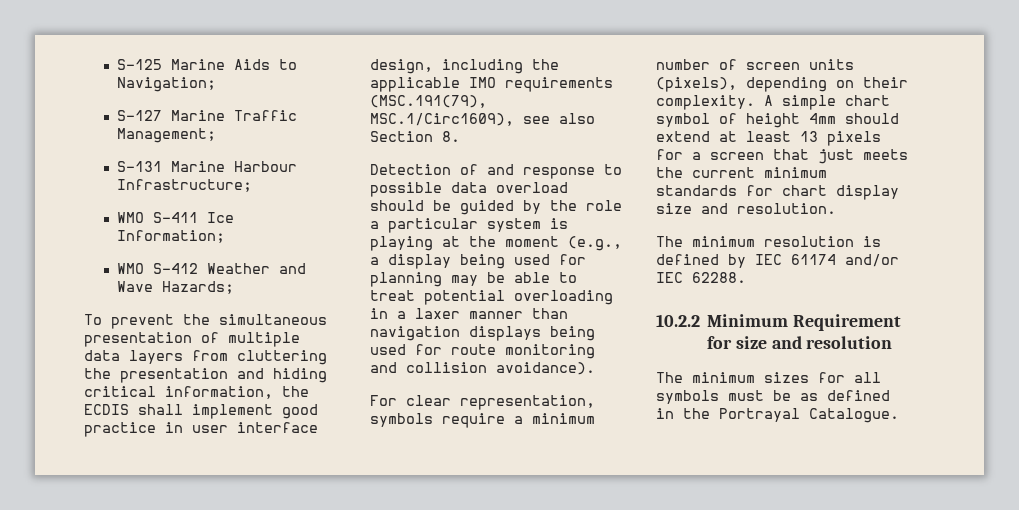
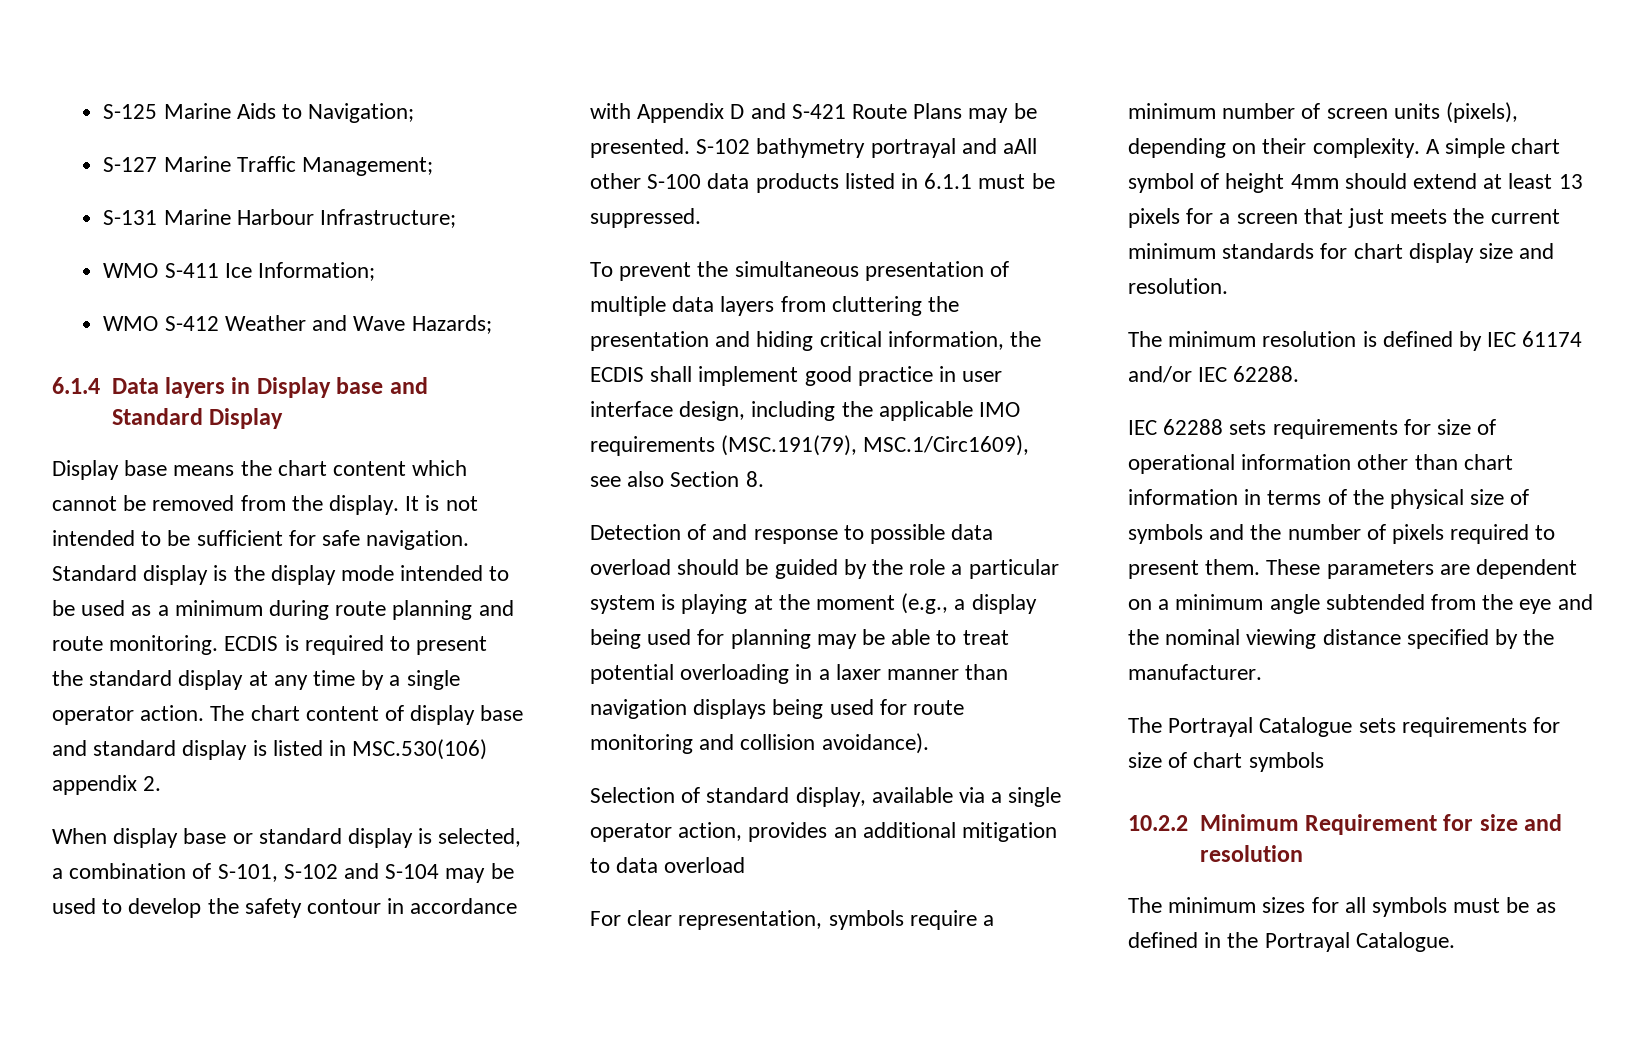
+ 6.1.4 Data layers in Display base and Standard Display
+ Display base means the chart content which cannot be removed from the display. It is not intended to be sufficient for safe navigation. Standard display is the display mode intended to be used as a minimum during route planning and route monitoring. ECDIS is required to present the standard display at any time by a single operator action. The chart content of display base and standard display is listed in MSC.530(106) appendix 2.
+ When display base or standard display is selected, a combination of S-101, S-102 and S-104 may be used to develop the safety contour in accordance with Appendix D and S-421 Route Plans may be presented. S-102 bathymetry portrayal and aAll other S-100 data products listed in 6.1.1 must be suppressed.
+ Selection of standard display, available via a single operator action, provides an additional mitigation to data overload
+ IEC 62288 sets requirements for size of operational information other than chart information in terms of the physical size of symbols and the number of pixels required to present them. These parameters are dependent on a minimum angle subtended from the eye and the nominal viewing distance specified by the manufacturer.
+ The Portrayal Catalogue sets requirements for size of chart symbols

